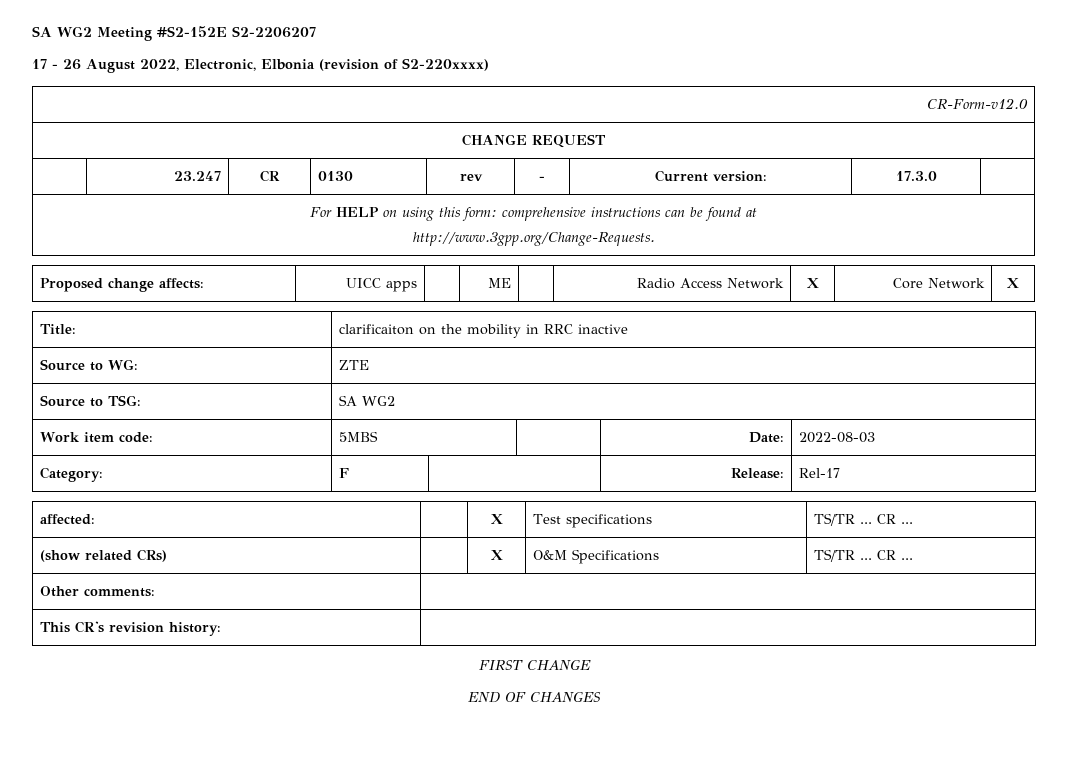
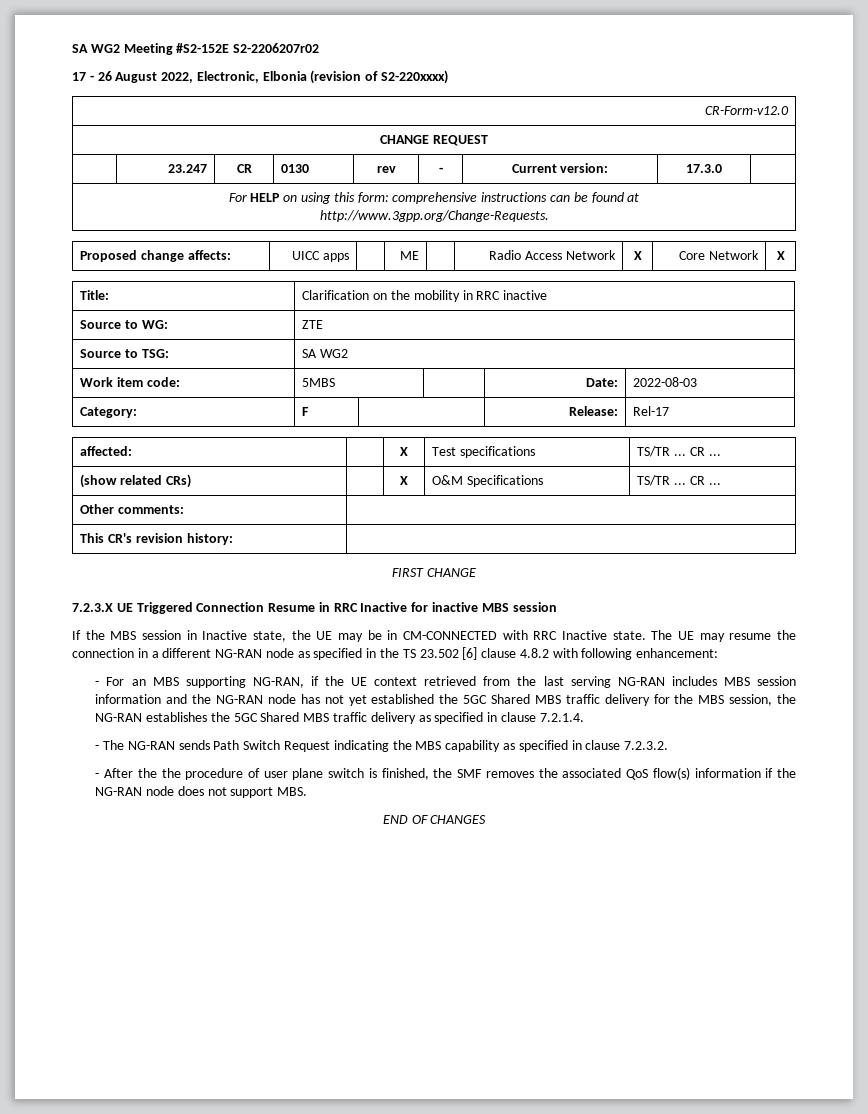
- SA WG2 Meeting #S2-152E S2-2206207
+ SA WG2 Meeting #S2-152E S2-2206207r02
- Title: | clarificaiton on the mobility in RRC inactive
+ Title: | Clarification on the mobility in RRC inactive
+ 7.2.3.X UE Triggered Connection Resume in RRC Inactive for inactive MBS session
+ If the MBS session in Inactive state, the UE may be in CM-CONNECTED with RRC Inactive state. The UE may resume the connection in a different NG-RAN node as specified in the TS 23.502 [6] clause 4.8.2 with following enhancement:
+ - For an MBS supporting NG-RAN, if the UE context retrieved from the last serving NG-RAN includes MBS session information and the NG-RAN node has not yet established the 5GC Shared MBS traffic delivery for the MBS session, the NG-RAN establishes the 5GC Shared MBS traffic delivery as specified in clause 7.2.1.4.
+ - The NG-RAN sends Path Switch Request indicating the MBS capability as specified in clause 7.2.3.2.
+ - After the the procedure of user plane switch is finished, the SMF removes the associated QoS flow(s) information if the NG-RAN node does not support MBS.

